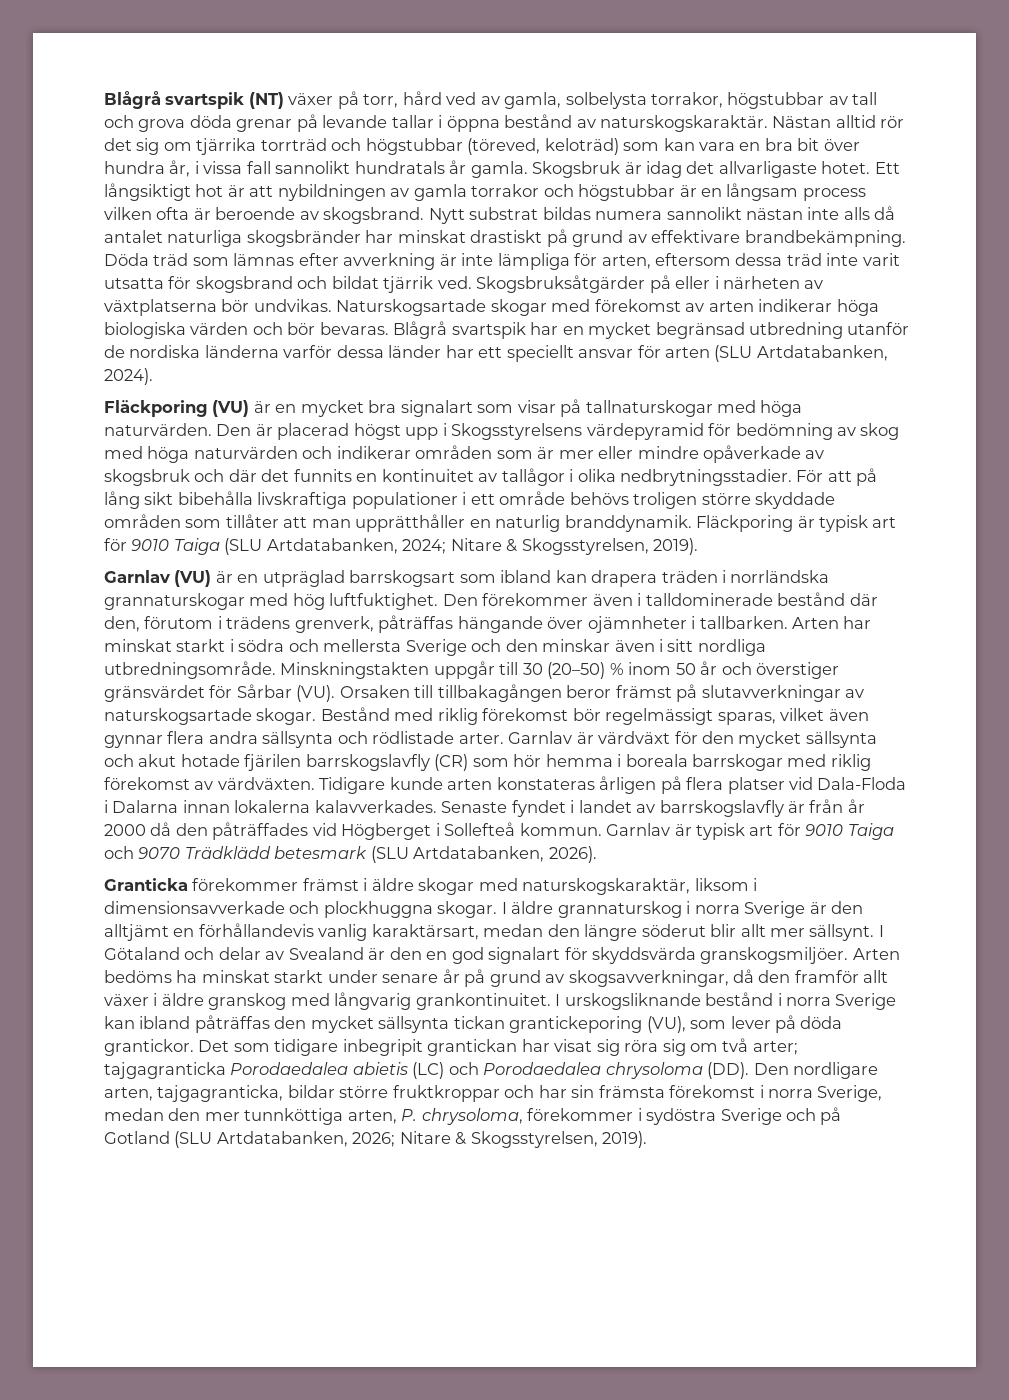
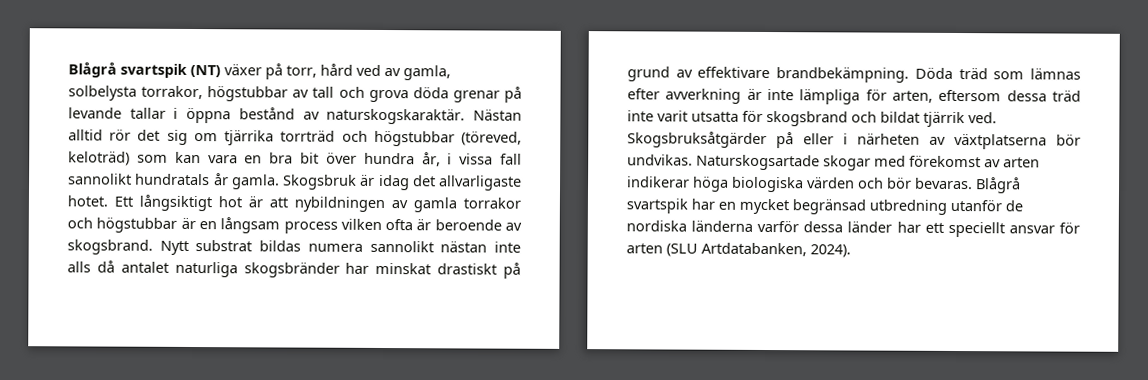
- Fläckporing (VU) är en mycket bra signalart som visar på tallnaturskogar med höga naturvärden. Den är placerad högst upp i Skogsstyrelsens värdepyramid för bedömning av skog med höga naturvärden och indikerar områden som är mer eller mindre opåverkade av skogsbruk och där det funnits en kontinuitet av tallågor i olika nedbrytningsstadier. För att på lång sikt bibehålla livskraftiga populationer i ett område behövs troligen större skyddade områden som tillåter att man upprätthåller en naturlig branddynamik. Fläckporing är typisk art för 9010 Taiga (SLU Artdatabanken, 2024; Nitare & Skogsstyrelsen, 2019).
- Garnlav (VU) är en utpräglad barrskogsart som ibland kan drapera träden i norrländska grannaturskogar med hög luftfuktighet. Den förekommer även i talldominerade bestånd där den, förutom i trädens grenverk, påträffas hängande över ojämnheter i tallbarken. Arten har minskat starkt i södra och mellersta Sverige och den minskar även i sitt nordliga utbredningsområde. Minskningstakten uppgår till 30 (20–50) % inom 50 år och överstiger gränsvärdet för Sårbar (VU). Orsaken till tillbakagången beror främst på slutavverkningar av naturskogsartade skogar. Bestånd med riklig förekomst bör regelmässigt sparas, vilket även gynnar flera andra sällsynta och rödlistade arter. Garnlav är värdväxt för den mycket sällsynta och akut hotade fjärilen barrskogslavfly (CR) som hör hemma i boreala barrskogar med riklig förekomst av värdväxten. Tidigare kunde arten konstateras årligen på flera platser vid Dala-Floda i Dalarna innan lokalerna kalavverkades. Senaste fyndet i landet av barrskogslavfly är från år 2000 då den påträffades vid Högberget i Sollefteå kommun. Garnlav är typisk art för 9010 Taiga och 9070 Trädklädd betesmark (SLU Artdatabanken, 2026).
- Granticka förekommer främst i äldre skogar med naturskogskaraktär, liksom i dimensionsavverkade och plockhuggna skogar. I äldre grannaturskog i norra Sverige är den alltjämt en förhållandevis vanlig karaktärsart, medan den längre söderut blir allt mer sällsynt. I Götaland och delar av Svealand är den en god signalart för skyddsvärda granskogsmiljöer. Arten bedöms ha minskat starkt under senare år på grund av skogsavverkningar, då den framför allt växer i äldre granskog med långvarig grankontinuitet. I urskogsliknande bestånd i norra Sverige kan ibland påträffas den mycket sällsynta tickan grantickeporing (VU), som lever på döda grantickor. Det som tidigare inbegripit grantickan har visat sig röra sig om två arter; tajgagranticka Porodaedalea abietis (LC) och Porodaedalea chrysoloma (DD). Den nordligare arten, tajgagranticka, bildar större fruktkroppar och har sin främsta förekomst i norra Sverige, medan den mer tunnköttiga arten, P. chrysoloma, förekommer i sydöstra Sverige och på Gotland (SLU Artdatabanken, 2026; Nitare & Skogsstyrelsen, 2019).

